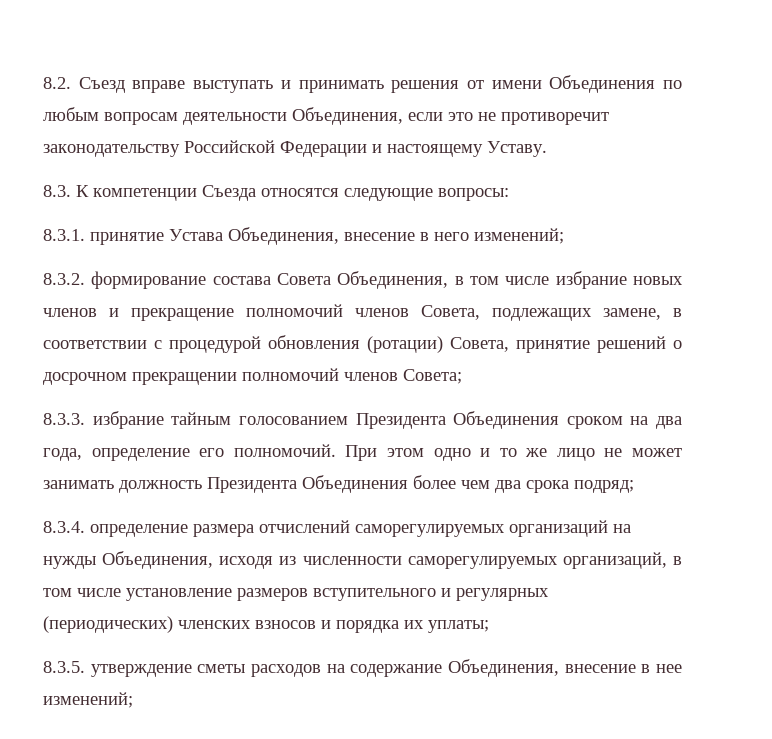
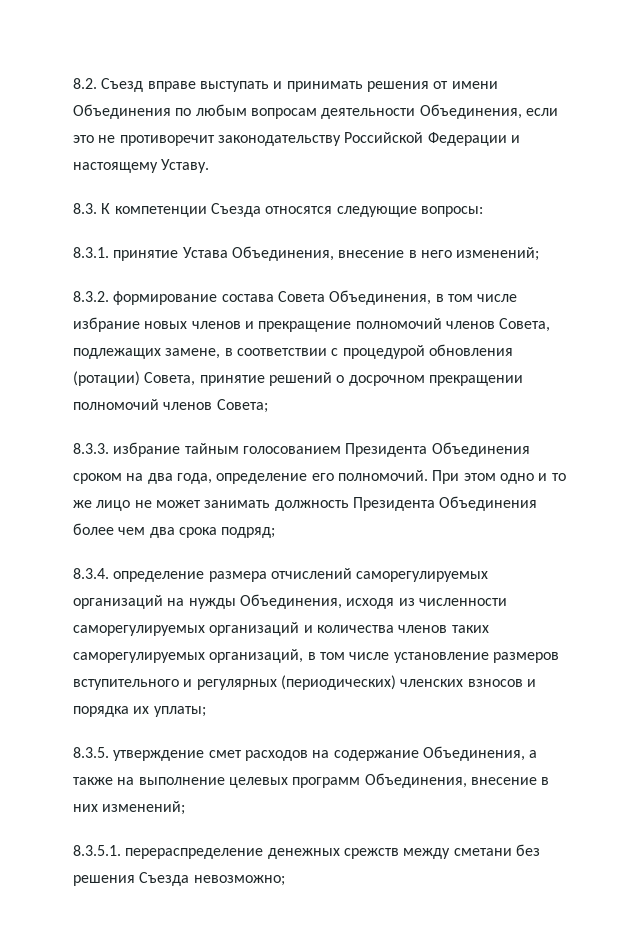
- 8.3.4. определение размера отчислений саморегулируемых организаций на нужды Объединения, исходя из численности саморегулируемых организаций, в том числе установление размеров вступительного и регулярных (периодических) членских взносов и порядка их уплаты;
+ 8.3.4. определение размера отчислений саморегулируемых организаций на нужды Объединения, исходя из численности саморегулируемых организаций и количества членов таких саморегулируемых организаций, в том числе установление размеров вступительного и регулярных (периодических) членских взносов и порядка их уплаты;
- 8.3.5. утверждение сметы расходов на содержание Объединения, внесение в нее изменений;
+ 8.3.5. утверждение смет расходов на содержание Объединения, а также на выполнение целевых программ Объединения, внесение в них изменений;
+ 8.3.5.1. перераспределение денежных срежств между сметани без решения Съезда невозможно;

